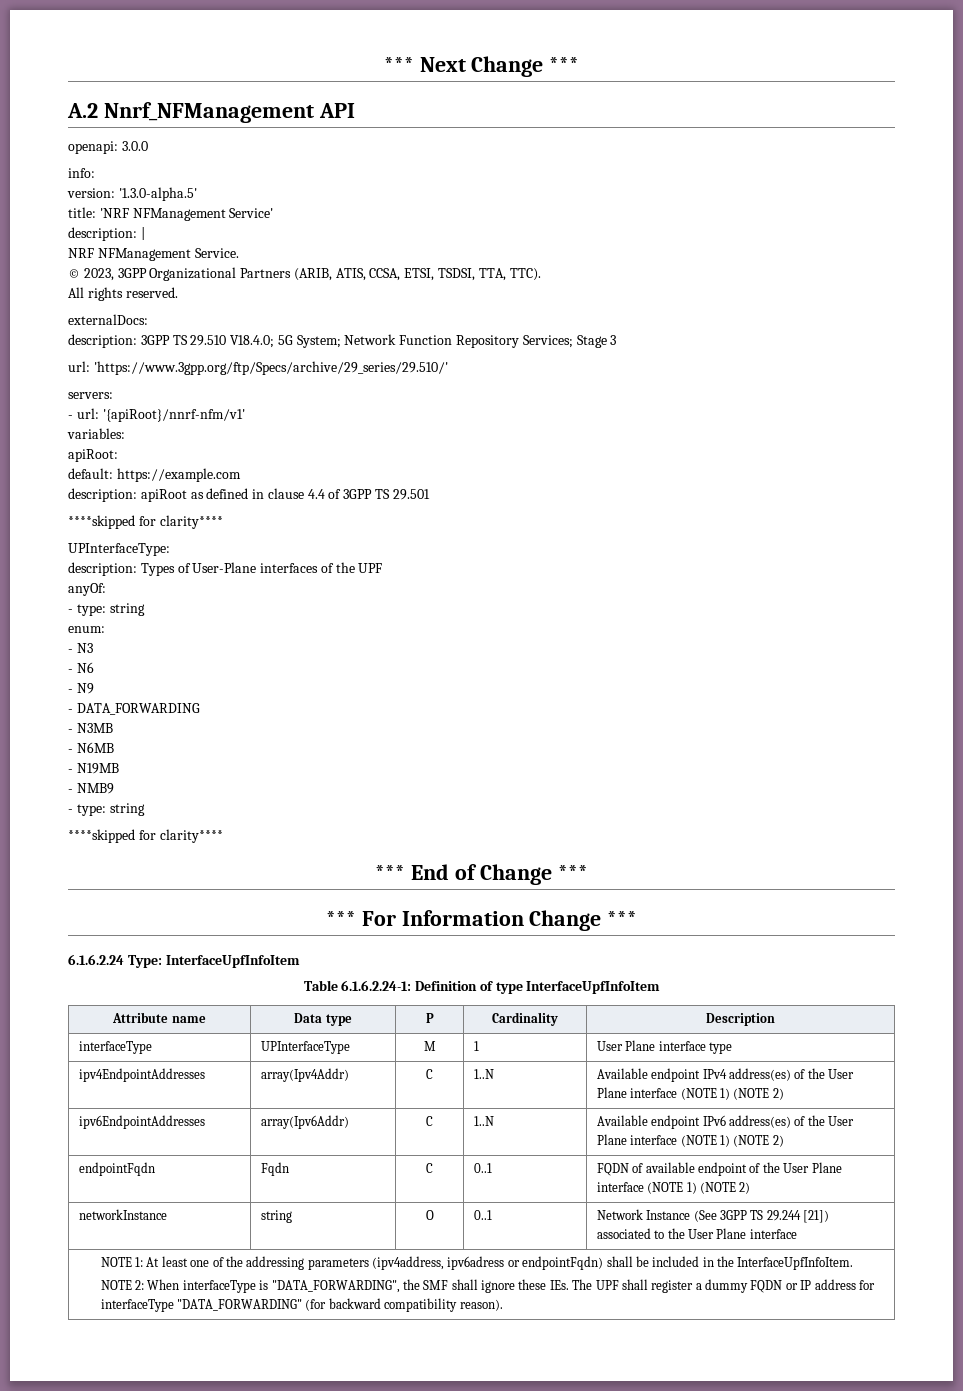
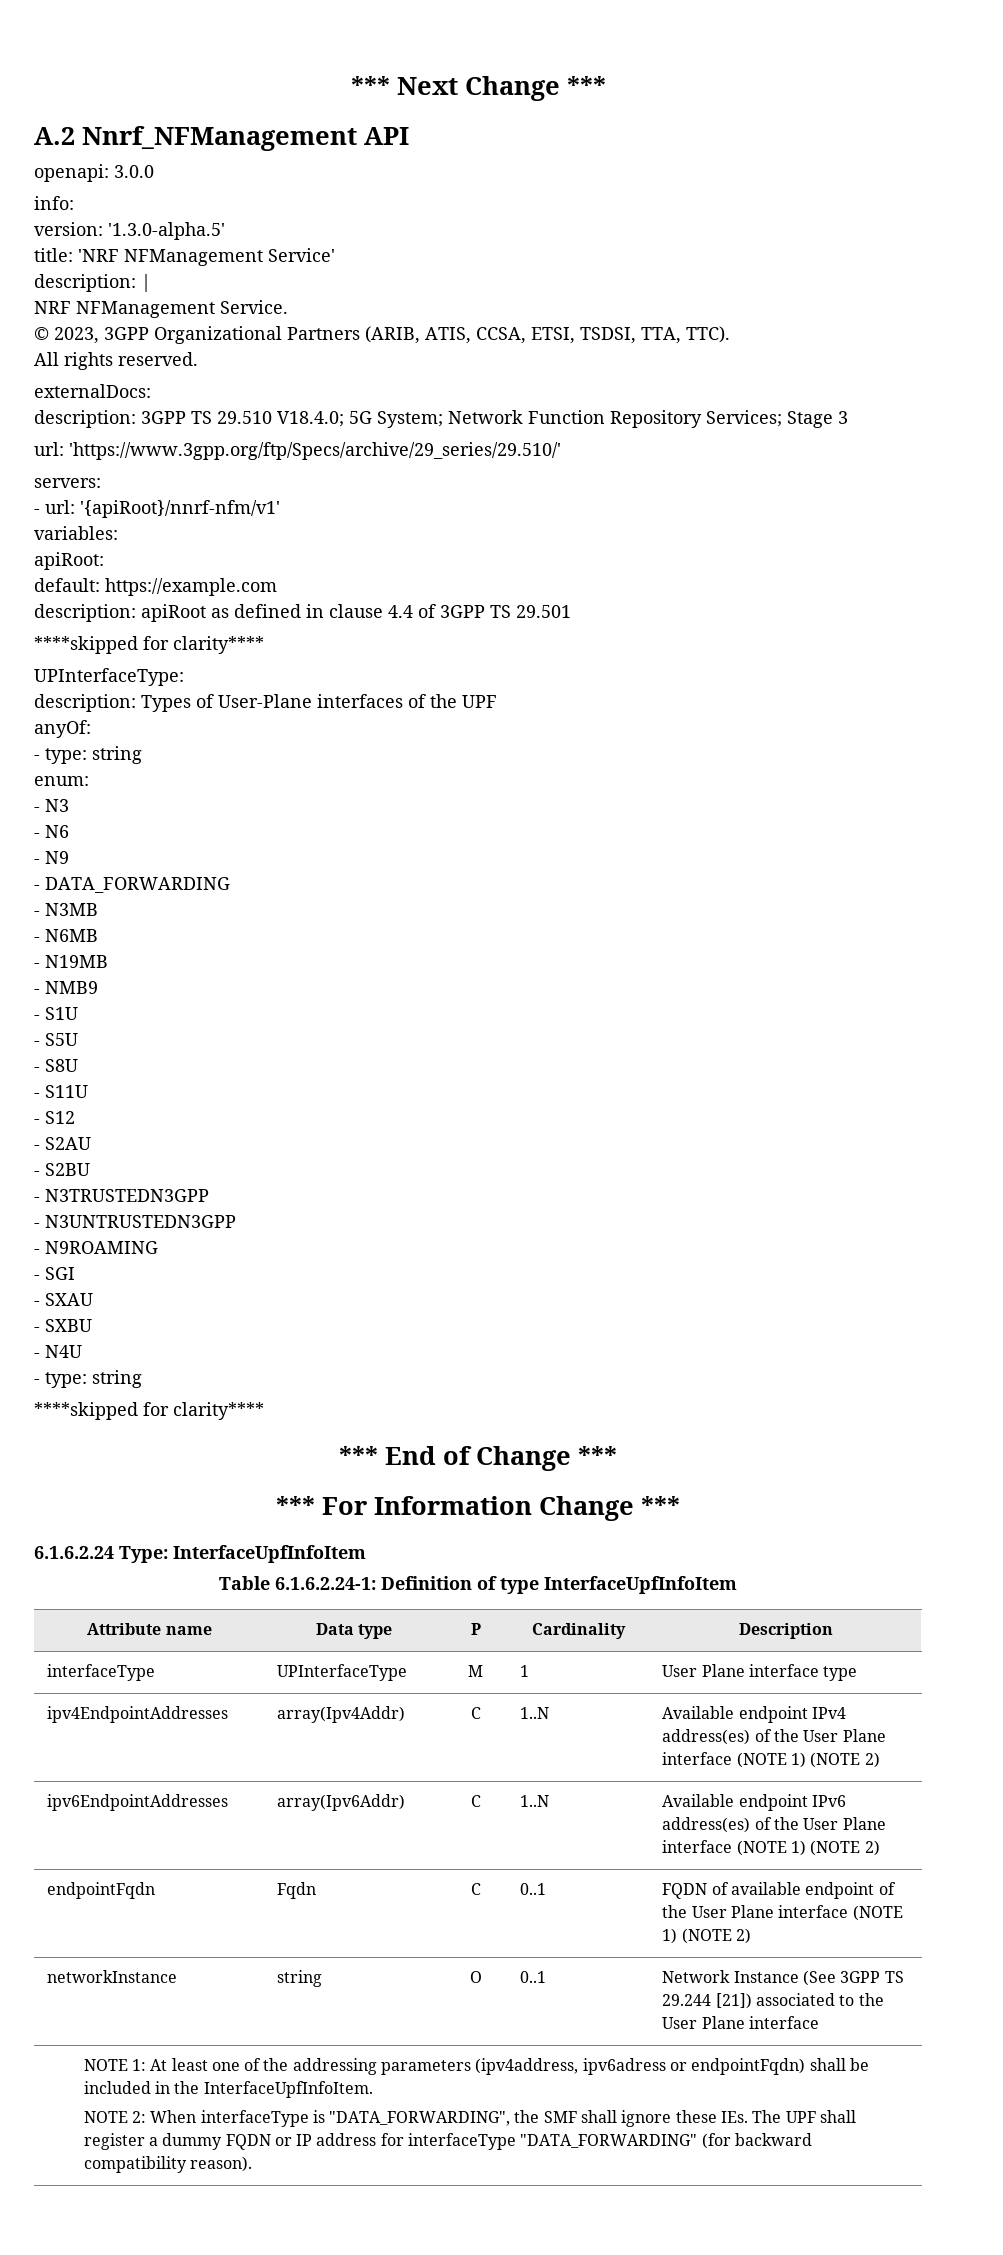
+ - S1U
+ - S5U
+ - S8U
+ - S11U
+ - S12
+ - S2AU
+ - S2BU
+ - N3TRUSTEDN3GPP
+ - N3UNTRUSTEDN3GPP
+ - N9ROAMING
+ - SGI
+ - SXAU
+ - SXBU
+ - N4U

